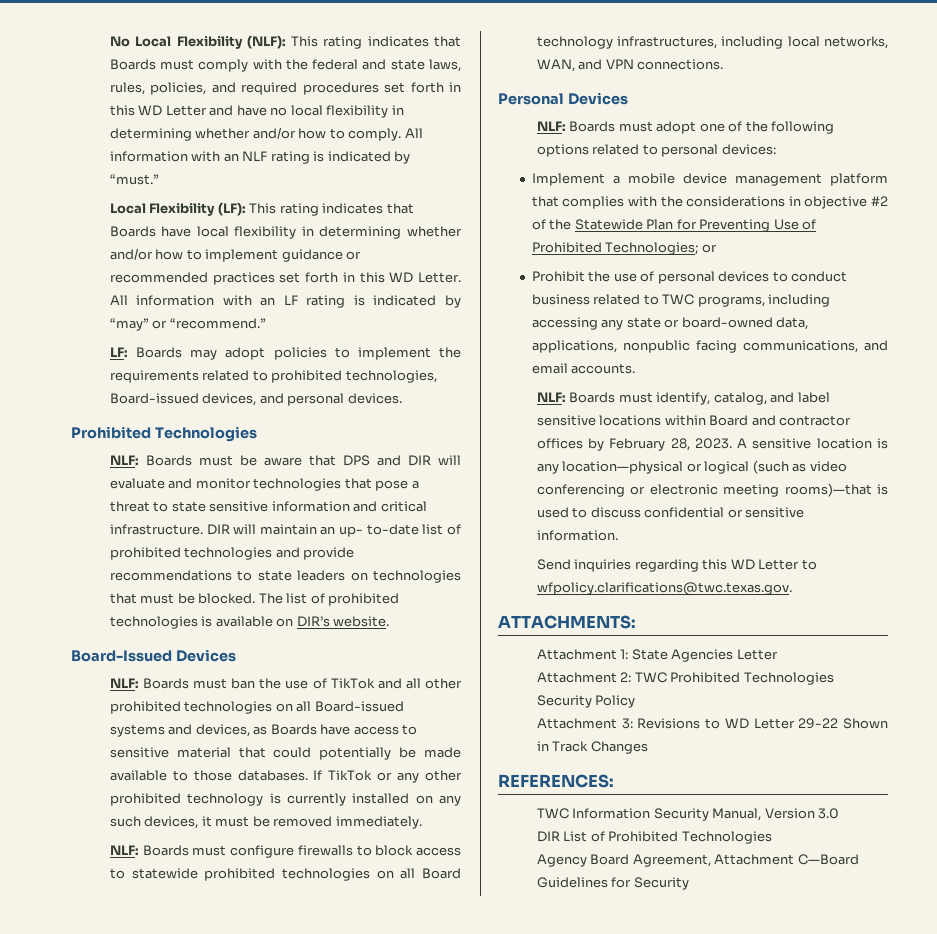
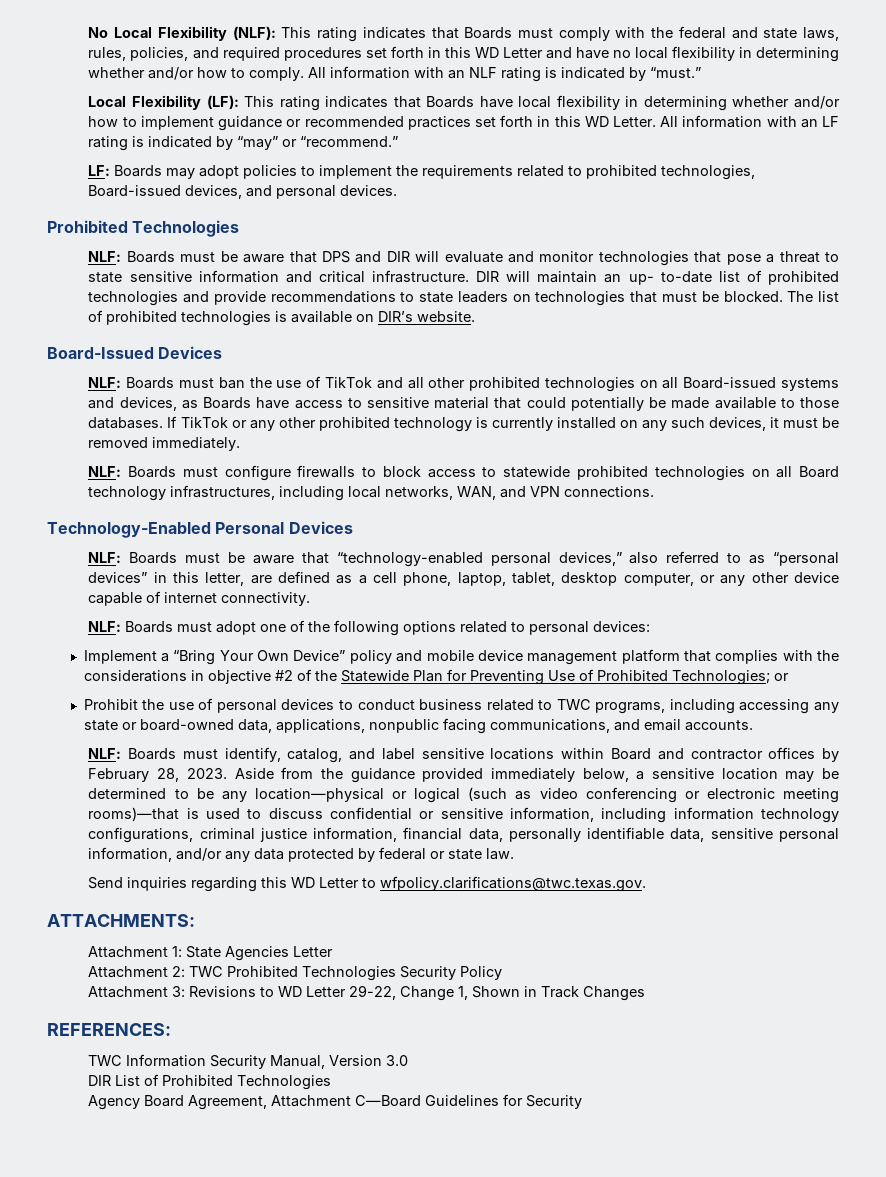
- Personal Devices
+ Technology-Enabled Personal Devices
+ NLF: Boards must be aware that “technology-enabled personal devices,” also referred to as “personal devices” in this letter, are defined as a cell phone, laptop, tablet, desktop computer, or any other device capable of internet connectivity.
- Implement a mobile device management platform that complies with the considerations in objective #2 of the Statewide Plan for Preventing Use of Prohibited Technologies; or
+ Implement a “Bring Your Own Device” policy and mobile device management platform that complies with the considerations in objective #2 of the Statewide Plan for Preventing Use of Prohibited Technologies; or
- A sensitive location is any location—physical or logical (such as video conferencing or electronic meeting rooms)—that is used to discuss confidential or sensitive information.
+ Aside from the guidance provided immediately below, a sensitive location may be determined to be any location—physical or logical (such as video conferencing or electronic meeting rooms)—that is used to discuss confidential or sensitive information, including information technology configurations, criminal justice information, financial data, personally identifiable data, sensitive personal information, and/or any data protected by federal or state law.
- Attachment 3: Revisions to WD Letter 29-22 Shown in Track Changes
+ Attachment 3: Revisions to WD Letter 29-22, Change 1, Shown in Track Changes

